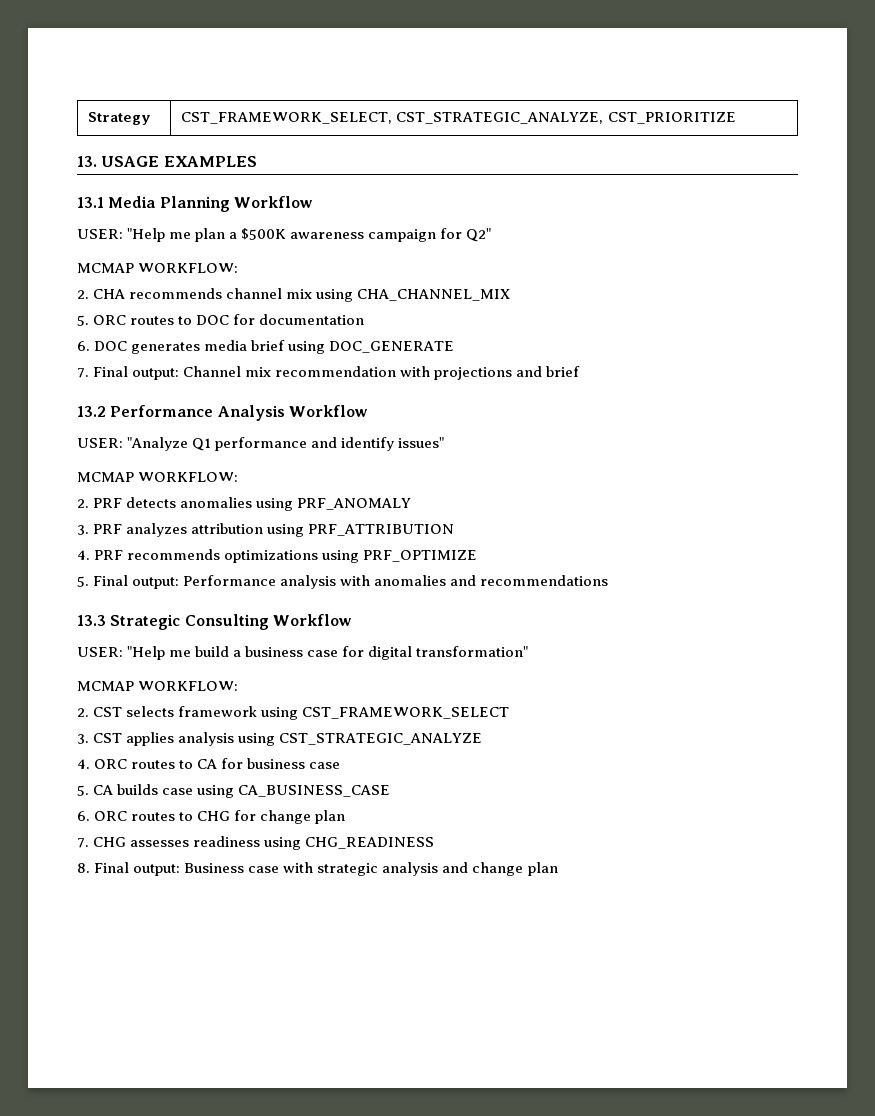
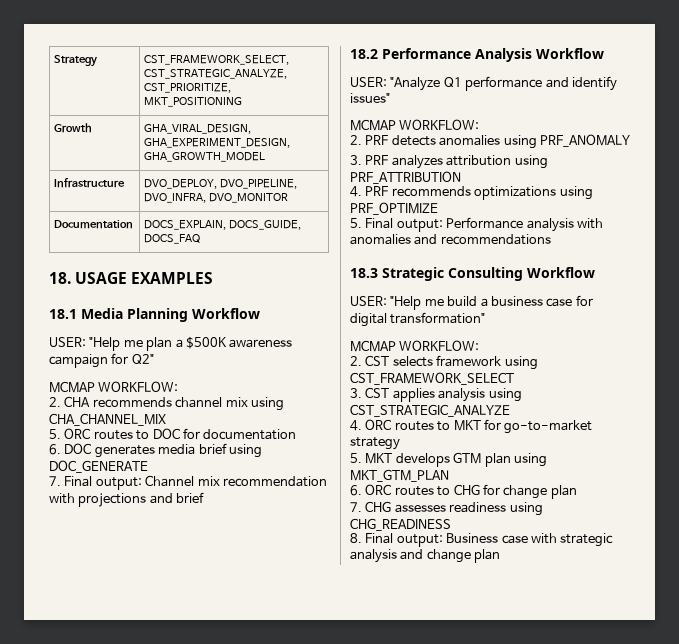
- Strategy | CST_FRAMEWORK_SELECT, CST_STRATEGIC_ANALYZE, CST_PRIORITIZE
- 13. USAGE EXAMPLES
+ Strategy | CST_FRAMEWORK_SELECT, CST_STRATEGIC_ANALYZE, CST_PRIORITIZE, MKT_POSITIONING
+ Growth | GHA_VIRAL_DESIGN, GHA_EXPERIMENT_DESIGN, GHA_GROWTH_MODEL
+ Infrastructure | DVO_DEPLOY, DVO_PIPELINE, DVO_INFRA, DVO_MONITOR
+ Documentation | DOCS_EXPLAIN, DOCS_GUIDE, DOCS_FAQ
+ 18. USAGE EXAMPLES
- 13.1 Media Planning Workflow
+ 18.1 Media Planning Workflow
- 13.2 Performance Analysis Workflow
+ 18.2 Performance Analysis Workflow
- 13.3 Strategic Consulting Workflow
+ 18.3 Strategic Consulting Workflow
- 4. ORC routes to CA for business case
- 5. CA builds case using CA_BUSINESS_CASE
+ 4. ORC routes to MKT for go-to-market strategy
+ 5. MKT develops GTM plan using MKT_GTM_PLAN

